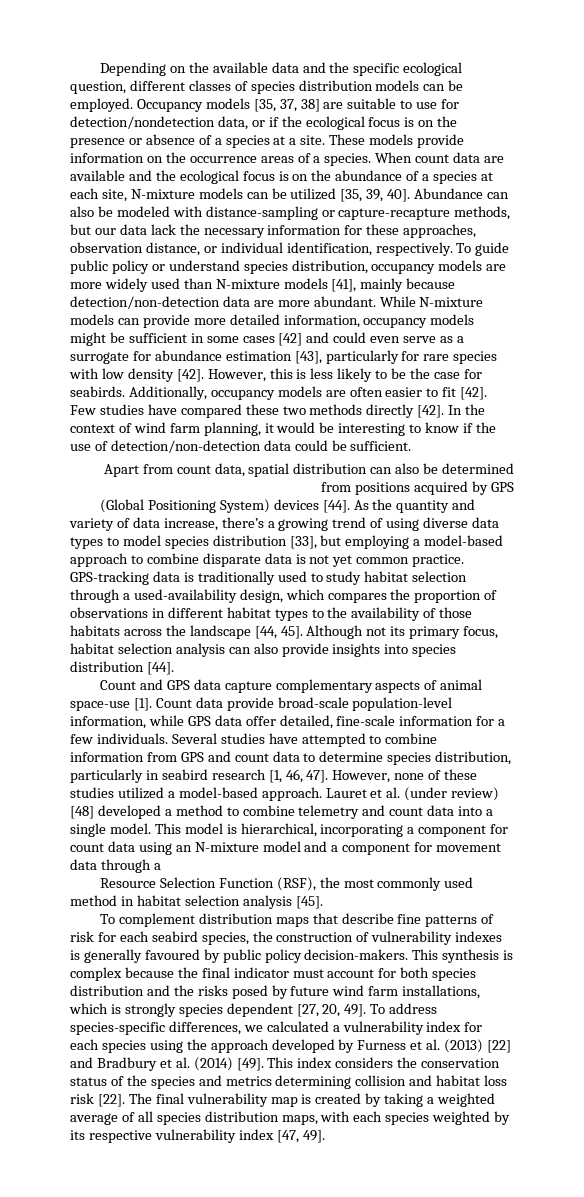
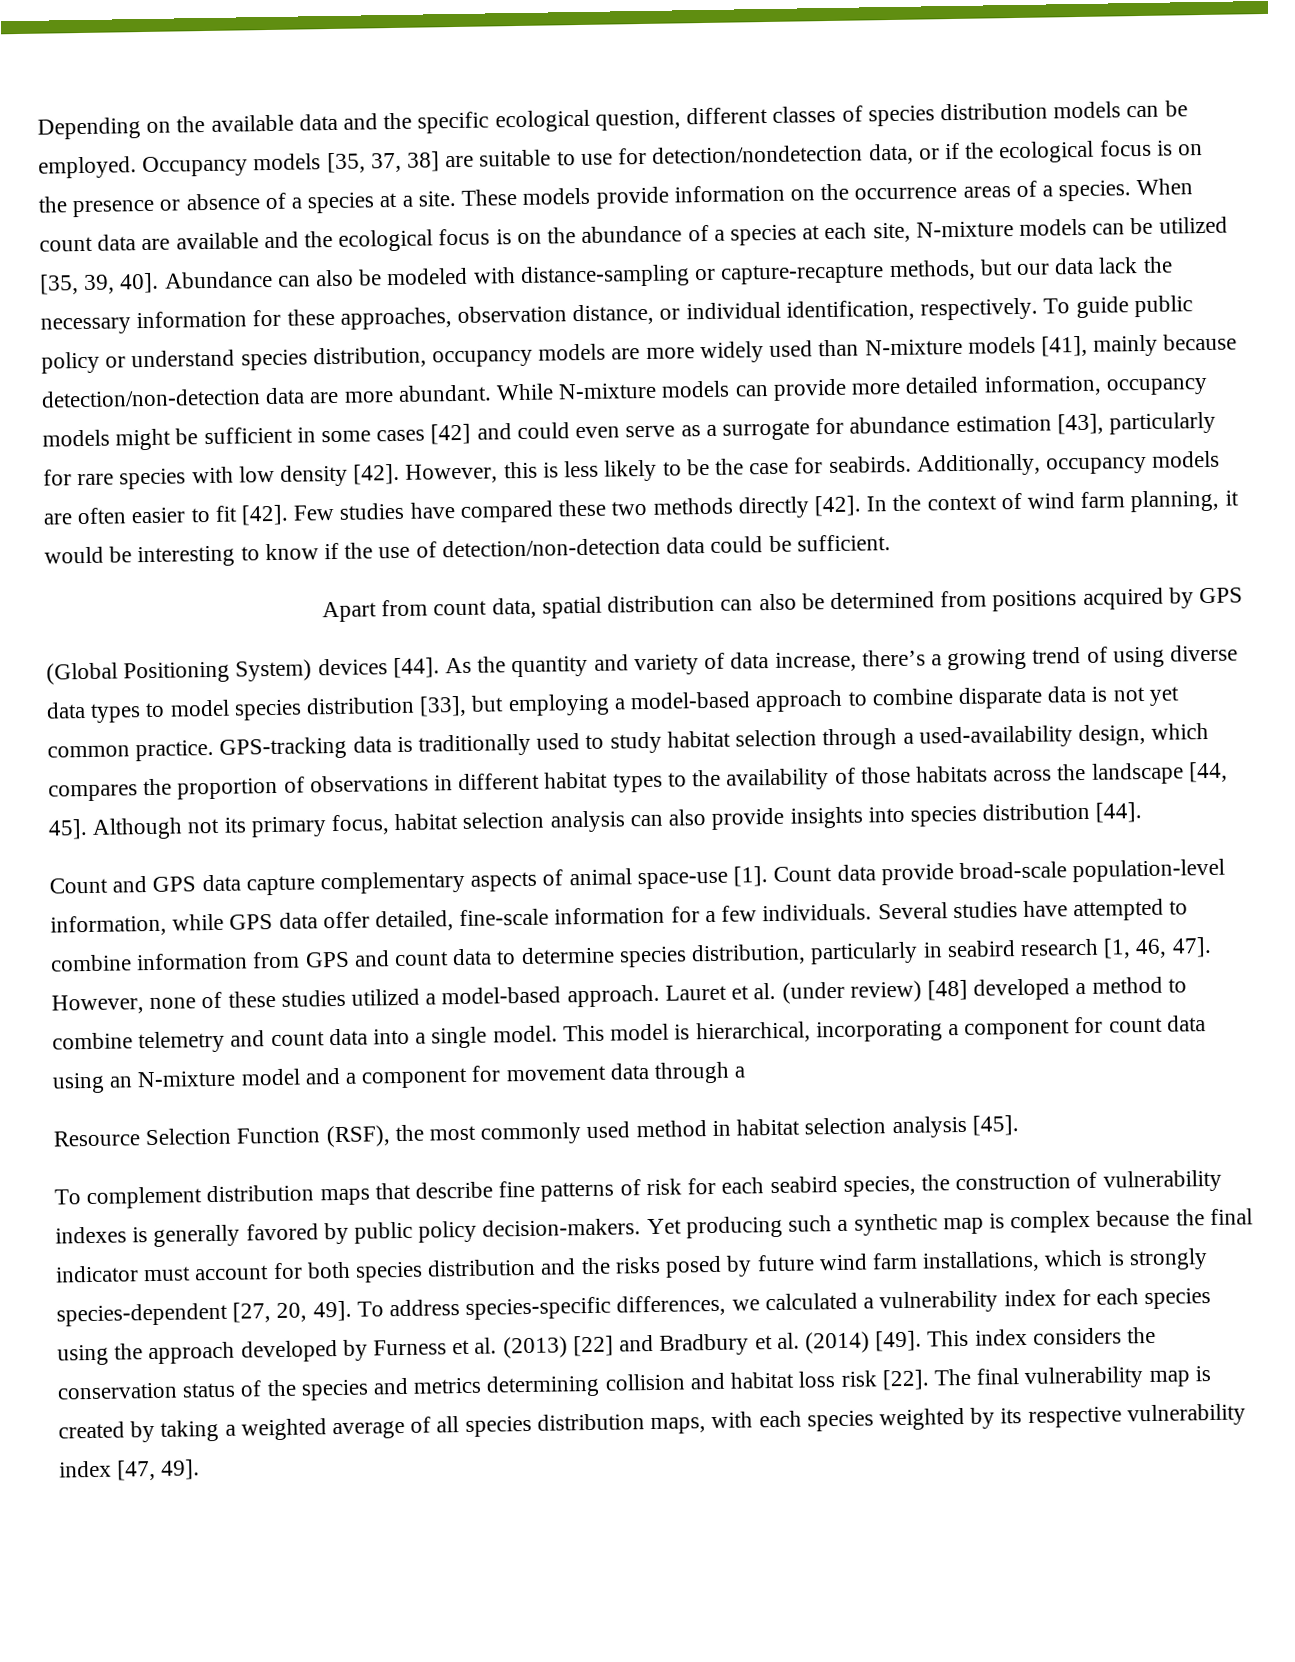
- To complement distribution maps that describe fine patterns of risk for each seabird species, the construction of vulnerability indexes is generally favoured by public policy decision-makers.
+ To complement distribution maps that describe fine patterns of risk for each seabird species, the construction of vulnerability indexes is generally favored by public policy decision-makers.
- This synthesis is complex because the final indicator must account for both species distribution and the risks posed by future wind farm installations, which is strongly species dependent [27, 20, 49].
+ Yet producing such a synthetic map is complex because the final indicator must account for both species distribution and the risks posed by future wind farm installations, which is strongly species-dependent [27, 20, 49].

